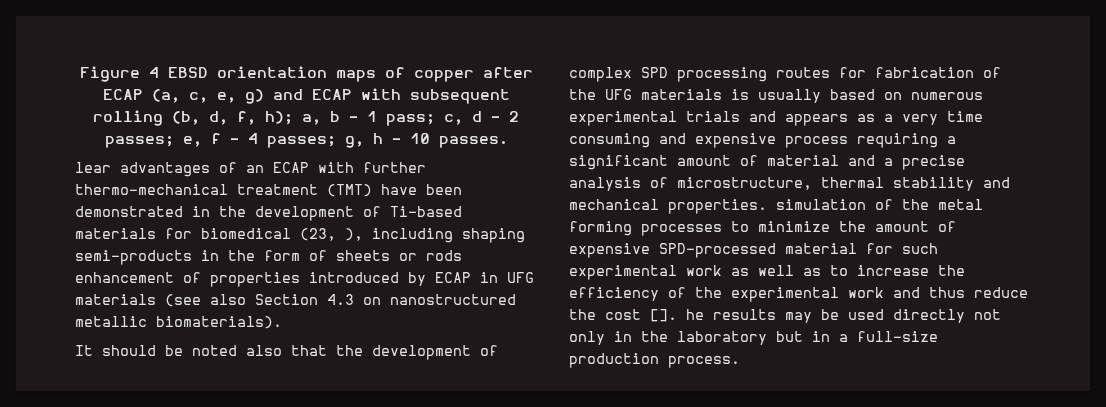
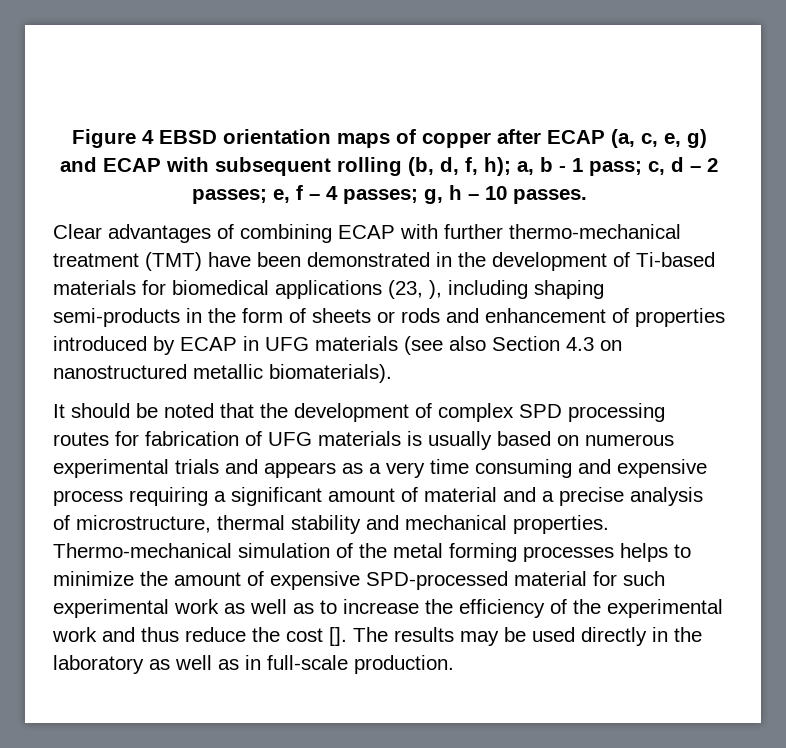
- lear advantages of an ECAP with further thermo-mechanical treatment (TMT) have been demonstrated in the development of Ti-based materials for biomedical (23, ), including shaping semi-products in the form of sheets or rods enhancement of properties introduced by ECAP in UFG materials (see also Section 4.3 on nanostructured metallic biomaterials).
+ Clear advantages of combining ECAP with further thermo-mechanical treatment (TMT) have been demonstrated in the development of Ti-based materials for biomedical applications (23, ), including shaping semi-products in the form of sheets or rods and enhancement of properties introduced by ECAP in UFG materials (see also Section 4.3 on nanostructured metallic biomaterials).
- It should be noted also that the development of complex SPD processing routes for fabrication of the UFG materials is usually based on numerous experimental trials and appears as a very time consuming and expensive process requiring a significant amount of material and a precise analysis of microstructure, thermal stability and mechanical properties. simulation of the metal forming processes to minimize the amount of expensive SPD-processed material for such experimental work as well as to increase the efficiency of the experimental work and thus reduce the cost []. he results may be used directly not only in the laboratory but in a full-size production process.
+ It should be noted that the development of complex SPD processing routes for fabrication of UFG materials is usually based on numerous experimental trials and appears as a very time consuming and expensive process requiring a significant amount of material and a precise analysis of microstructure, thermal stability and mechanical properties. Thermo-mechanical simulation of the metal forming processes helps to minimize the amount of expensive SPD-processed material for such experimental work as well as to increase the efficiency of the experimental work and thus reduce the cost []. The results may be used directly in the laboratory as well as in full-scale production.

